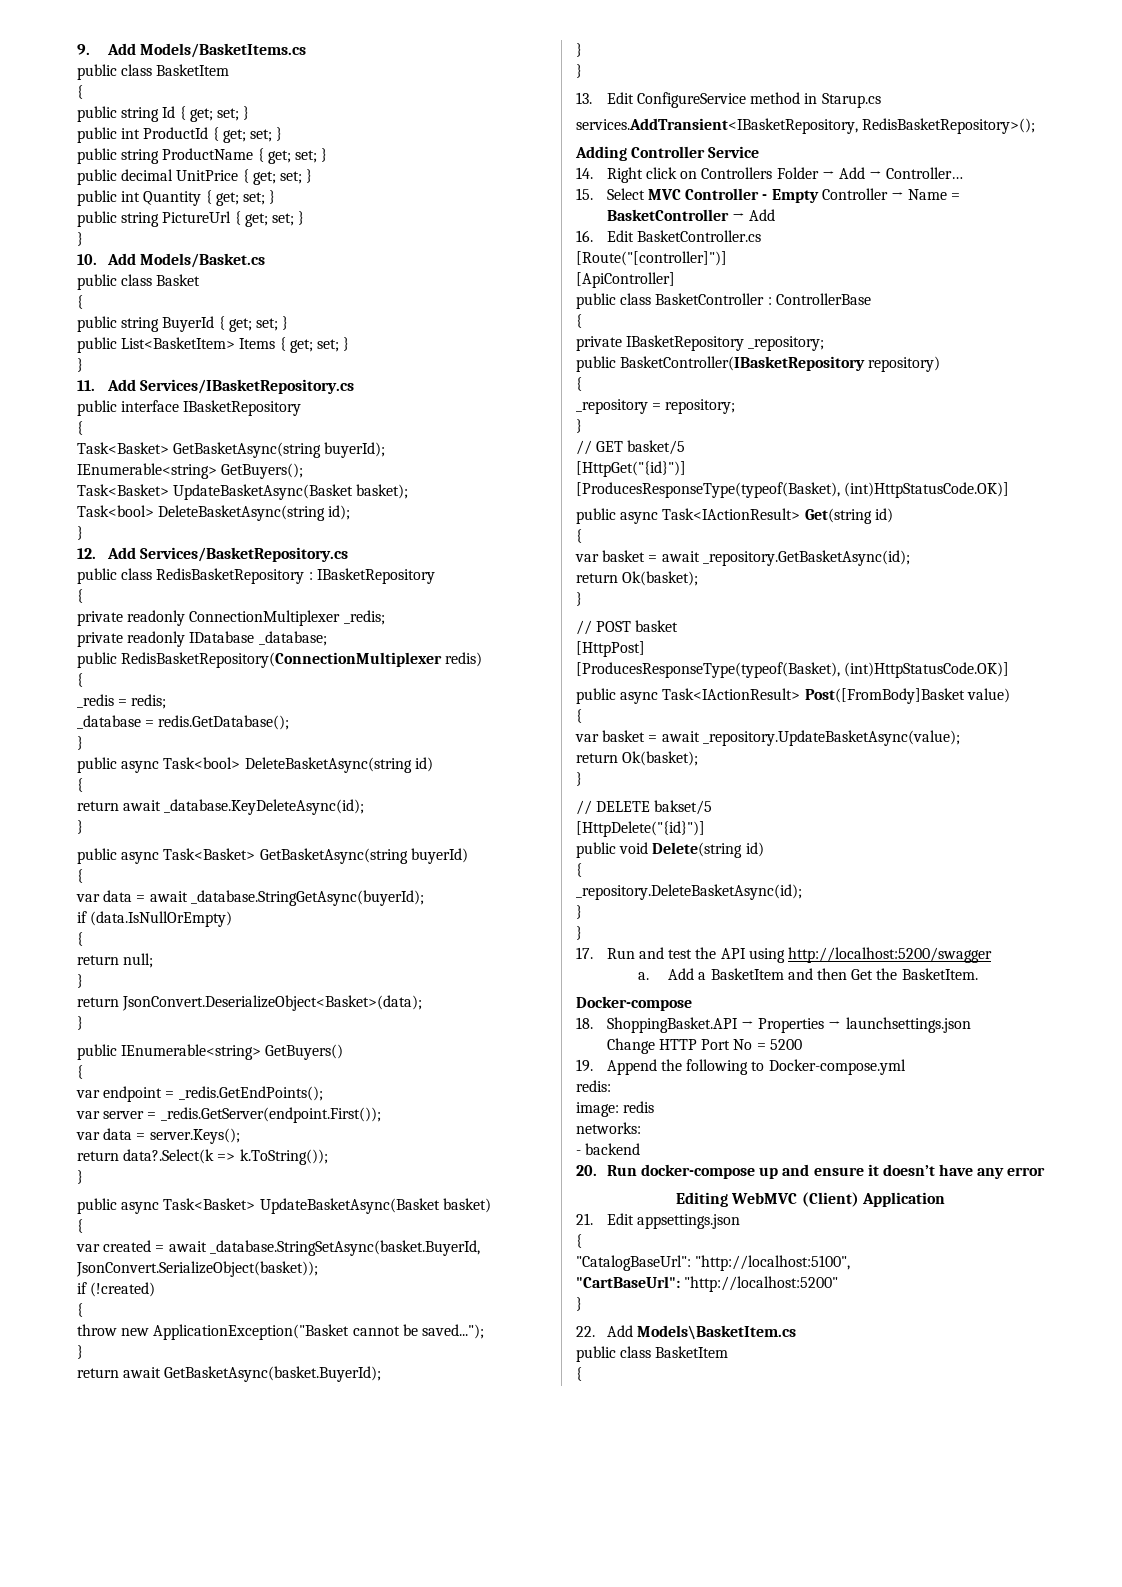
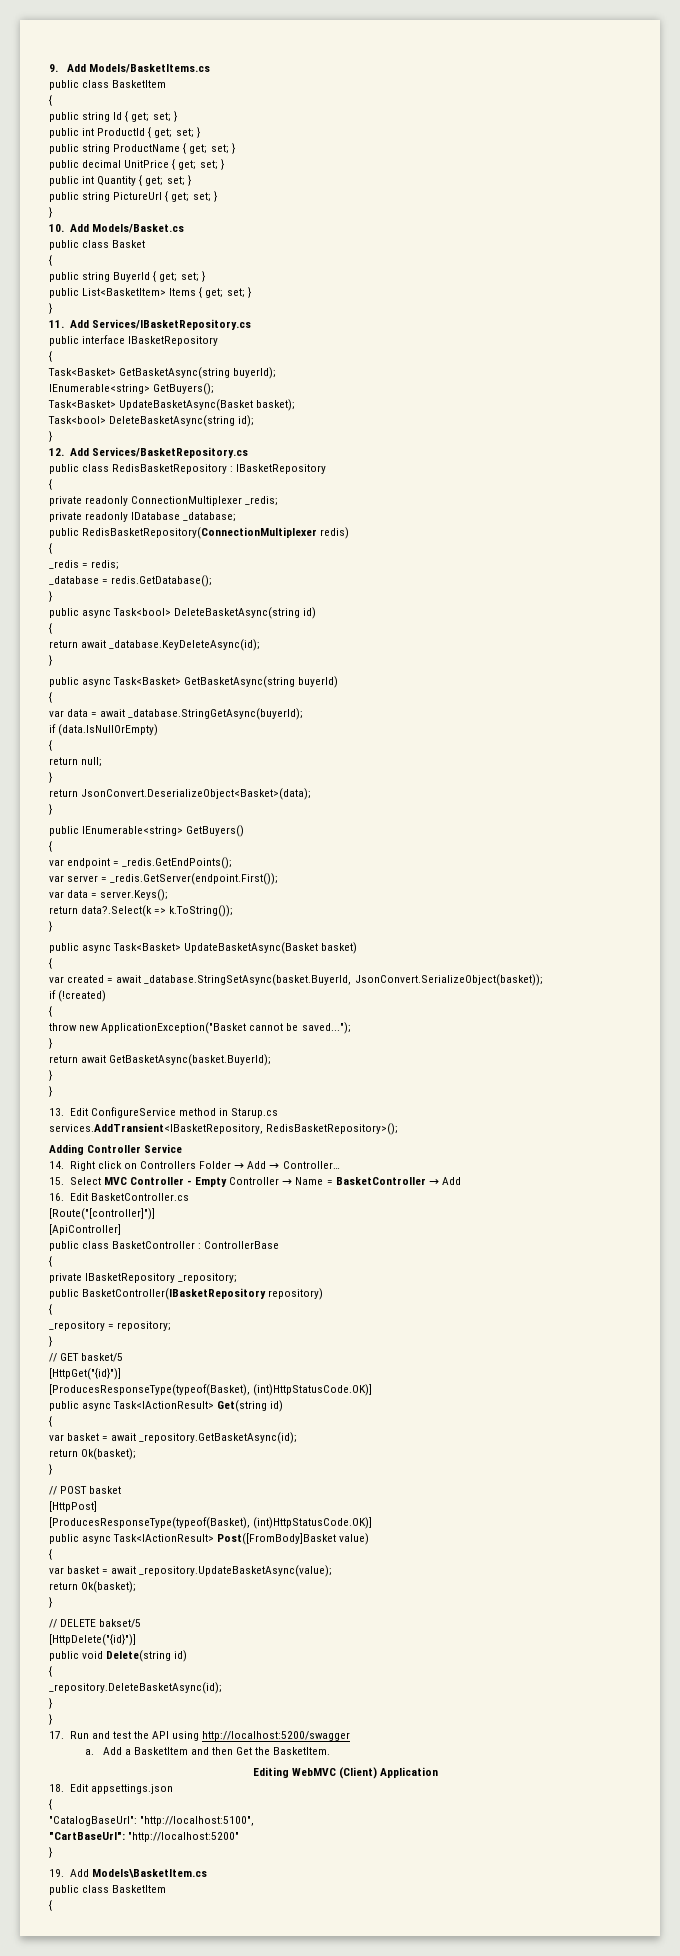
- Docker-compose
- 18. ShoppingBasket.API → Properties → launchsettings.json
- Change HTTP Port No = 5200
- 19. Append the following to Docker-compose.yml
- redis:
- image: redis
- networks:
- - backend
- 20. Run docker-compose up and ensure it doesn’t have any error
- 21. Edit appsettings.json
+ 18. Edit appsettings.json
- 22. Add Models\BasketItem.cs
+ 19. Add Models\BasketItem.cs

